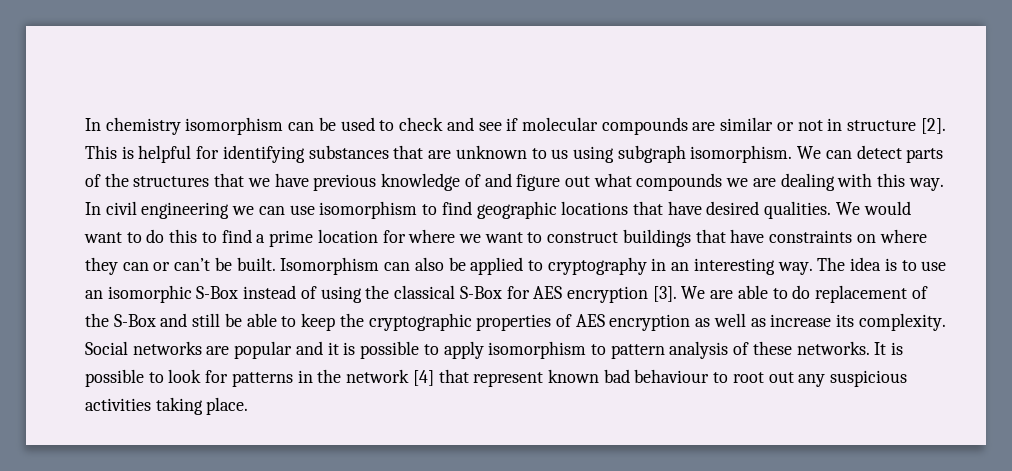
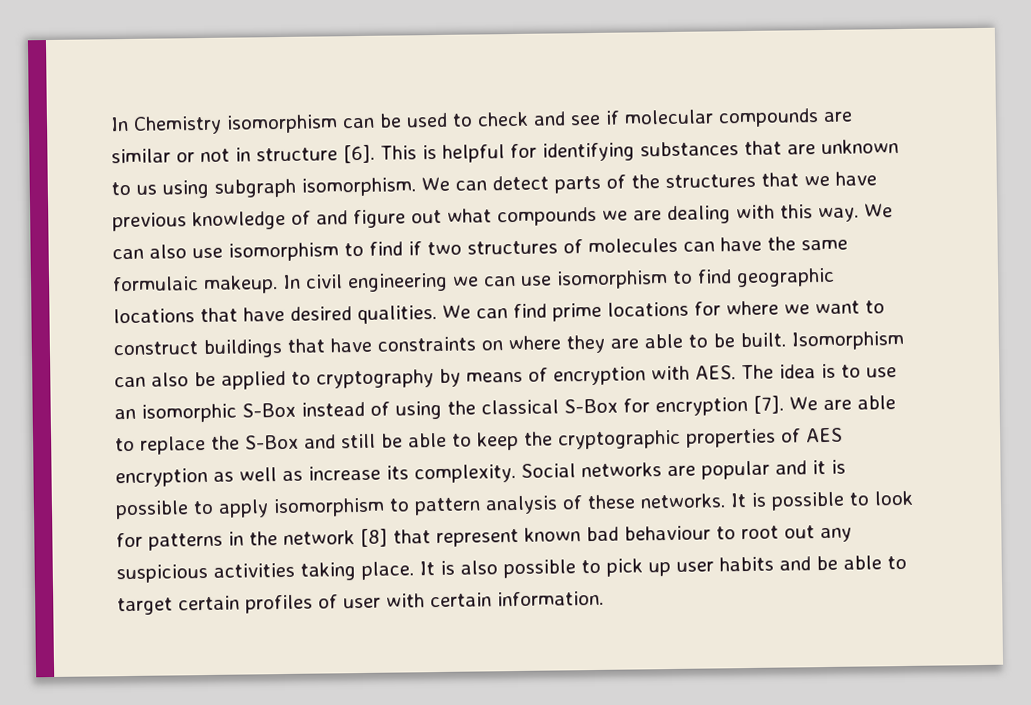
- In chemistry isomorphism can be used to check and see if molecular compounds are similar or not in structure [2].
+ In Chemistry isomorphism can be used to check and see if molecular compounds are similar or not in structure [6].
+ We can also use isomorphism to find if two structures of molecules can have the same formulaic makeup.
- We would want to do this to find a prime location for where we want to construct buildings that have constraints on where they can or can’t be built.
+ We can find prime locations for where we want to construct buildings that have constraints on where they are able to be built.
- Isomorphism can also be applied to cryptography in an interesting way. The idea is to use an isomorphic S-Box instead of using the classical S-Box for AES encryption [3].
+ Isomorphism can also be applied to cryptography by means of encryption with AES. The idea is to use an isomorphic S-Box instead of using the classical S-Box for encryption [7].
- We are able to do replacement of the S-Box and still be able to keep the cryptographic properties of AES encryption as well as increase its complexity.
+ We are able to replace the S-Box and still be able to keep the cryptographic properties of AES encryption as well as increase its complexity.
- It is possible to look for patterns in the network [4] that represent known bad behaviour to root out any suspicious activities taking place.
+ It is possible to look for patterns in the network [8] that represent known bad behaviour to root out any suspicious activities taking place.
+ It is also possible to pick up user habits and be able to target certain profiles of user with certain information.

